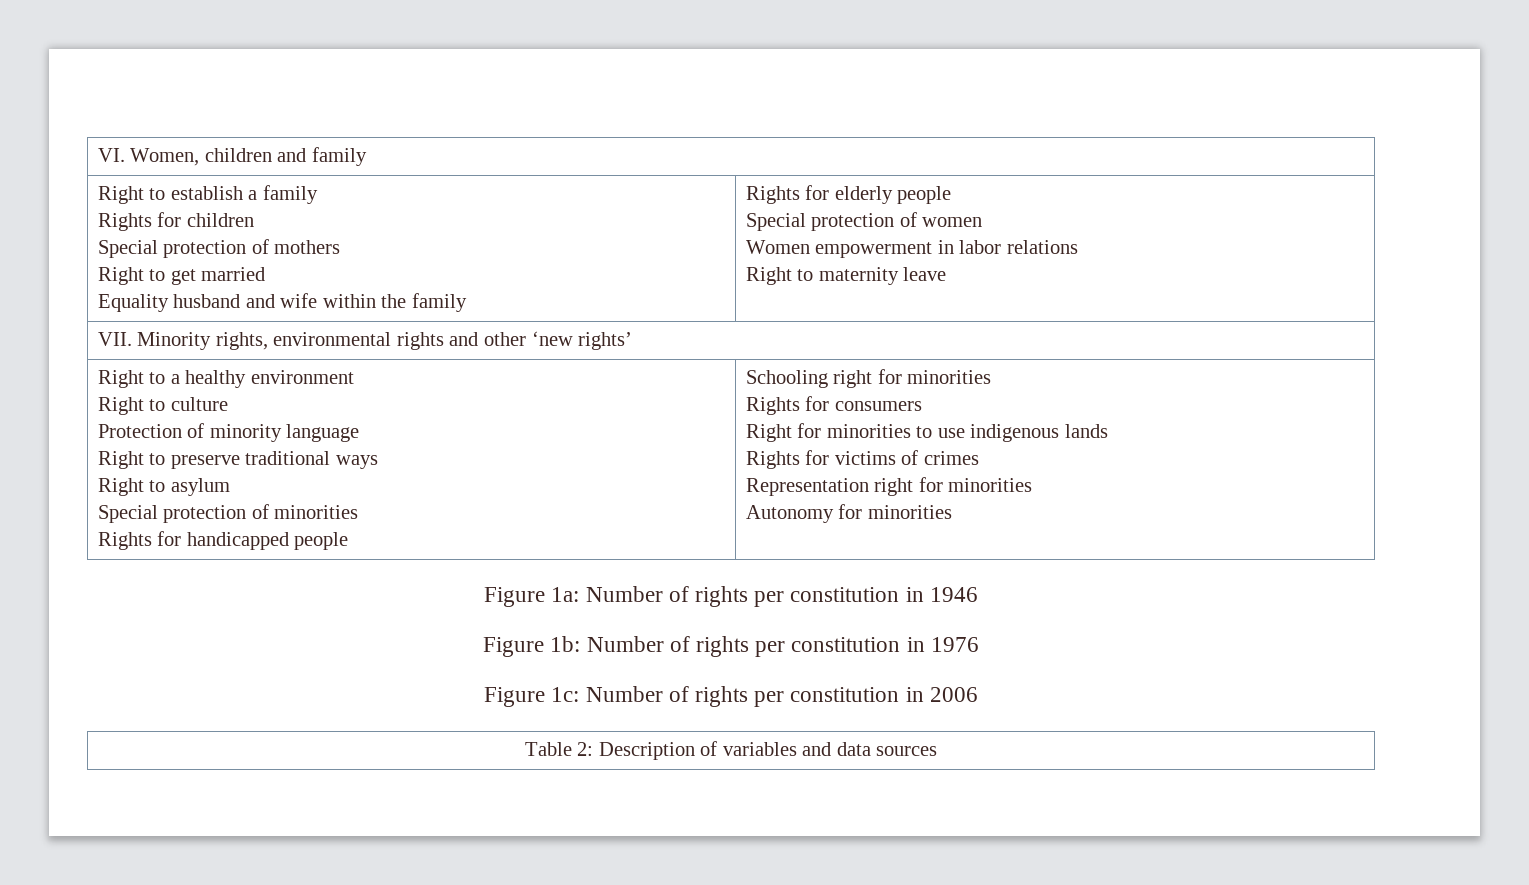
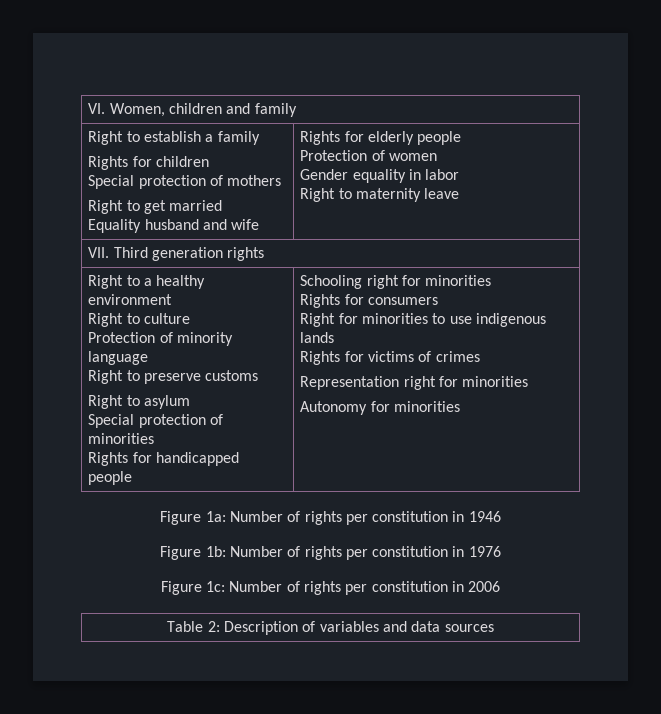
  Right to establish a family
  Rights for children
  Special protection of mothers
  Right to get married
- Equality husband and wife within the family | Rights for elderly people
- Special protection of women
- Women empowerment in labor relations
+ Equality husband and wife | Rights for elderly people
+ Protection of women
+ Gender equality in labor
- VII. Minority rights, environmental rights and other ‘new rights’
+ VII. Third generation rights
- Right to preserve traditional ways
+ Right to preserve customs

